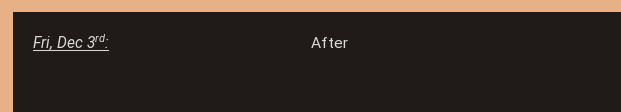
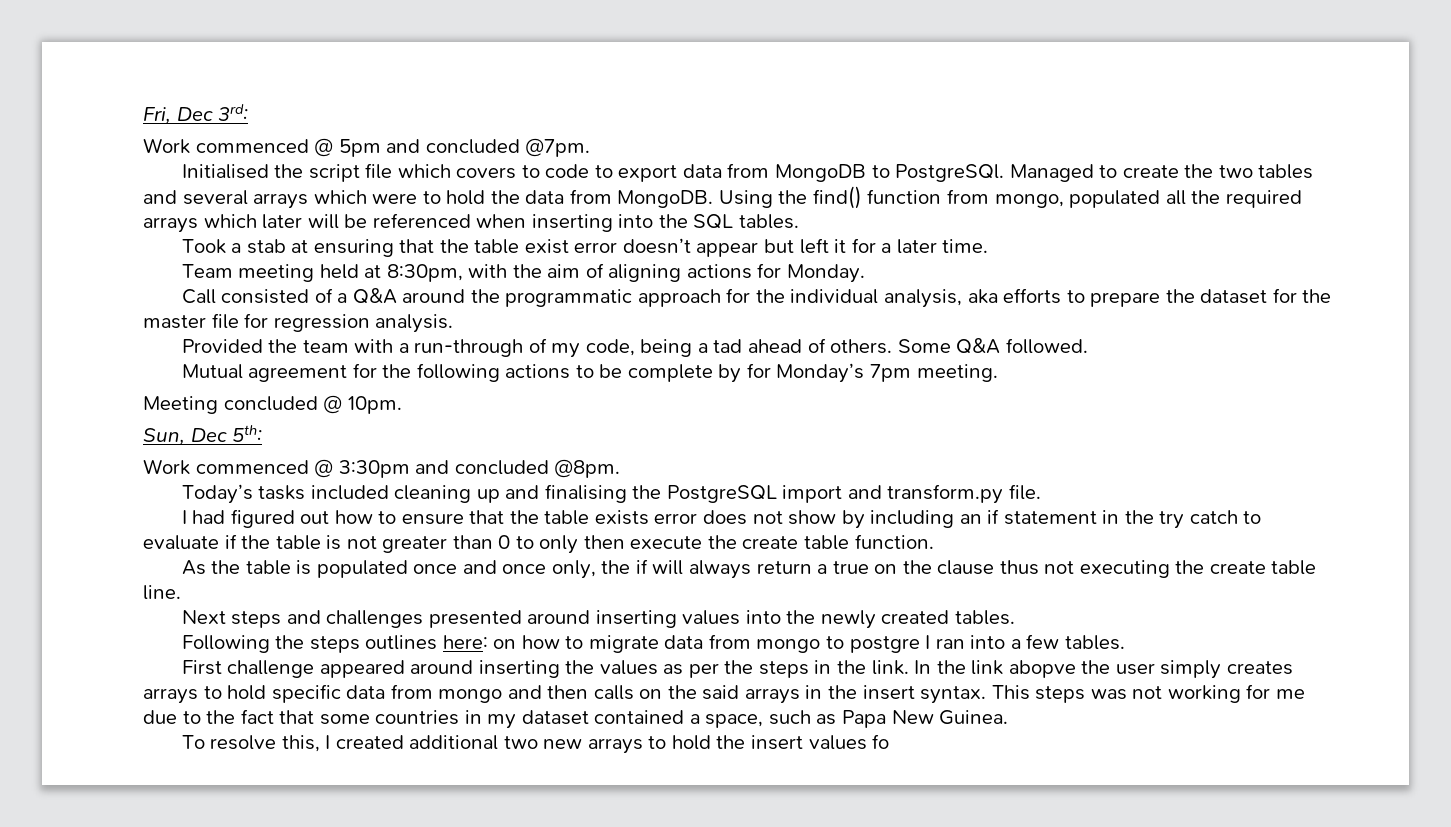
- After
+ Work commenced @ 5pm and concluded @7pm.
+ Initialised the script file which covers to code to export data from MongoDB to PostgreSQl. Managed to create the two tables and several arrays which were to hold the data from MongoDB. Using the find() function from mongo, populated all the required arrays which later will be referenced when inserting into the SQL tables.
+ Took a stab at ensuring that the table exist error doesn’t appear but left it for a later time.
+ Team meeting held at 8:30pm, with the aim of aligning actions for Monday.
+ Call consisted of a Q&A around the programmatic approach for the individual analysis, aka efforts to prepare the dataset for the master file for regression analysis.
+ Provided the team with a run-through of my code, being a tad ahead of others. Some Q&A followed.
+ Mutual agreement for the following actions to be complete by for Monday’s 7pm meeting.
+ Meeting concluded @ 10pm.
+ Sun, Dec 5th:
+ Work commenced @ 3:30pm and concluded @8pm.
+ Today’s tasks included cleaning up and finalising the PostgreSQL import and transform.py file.
+ I had figured out how to ensure that the table exists error does not show by including an if statement in the try catch to evaluate if the table is not greater than 0 to only then execute the create table function.
+ As the table is populated once and once only, the if will always return a true on the clause thus not executing the create table line.
+ Next steps and challenges presented around inserting values into the newly created tables.
+ Following the steps outlines here: on how to migrate data from mongo to postgre I ran into a few tables.
+ First challenge appeared around inserting the values as per the steps in the link. In the link abopve the user simply creates arrays to hold specific data from mongo and then calls on the said arrays in the insert syntax. This steps was not working for me due to the fact that some countries in my dataset contained a space, such as Papa New Guinea.
+ To resolve this, I created additional two new arrays to hold the insert values fo

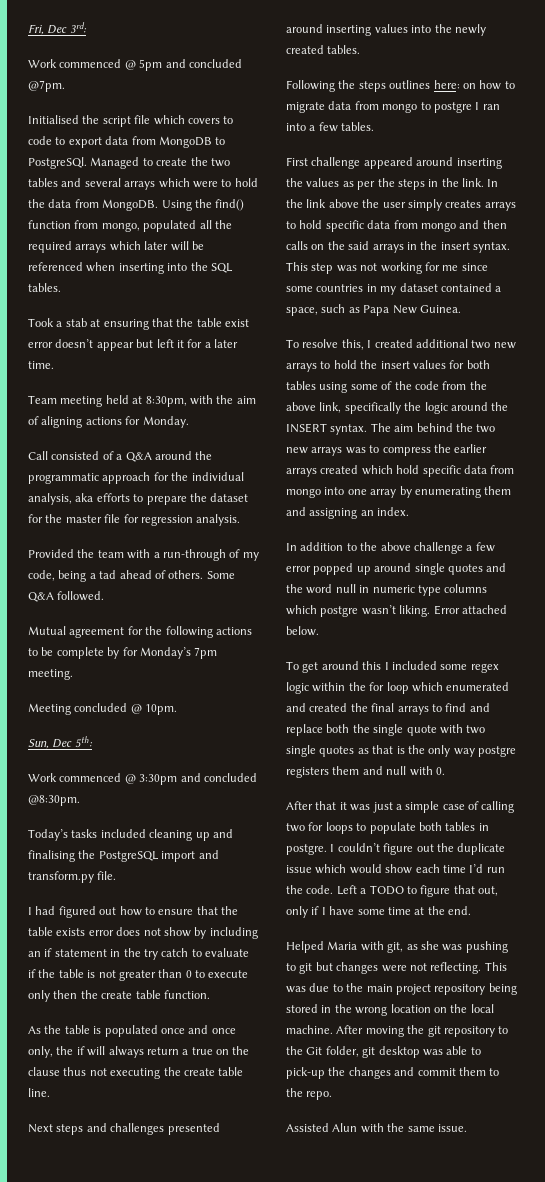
- Work commenced @ 3:30pm and concluded @8pm.
+ Work commenced @ 3:30pm and concluded @8:30pm.
- I had figured out how to ensure that the table exists error does not show by including an if statement in the try catch to evaluate if the table is not greater than 0 to only then execute the create table function.
+ I had figured out how to ensure that the table exists error does not show by including an if statement in the try catch to evaluate if the table is not greater than 0 to execute only then the create table function.
- In the link abopve the user simply creates arrays to hold specific data from mongo and then calls on the said arrays in the insert syntax.
+ In the link above the user simply creates arrays to hold specific data from mongo and then calls on the said arrays in the insert syntax.
- This steps was not working for me due to the fact that some countries in my dataset contained a space, such as Papa New Guinea.
+ This step was not working for me since some countries in my dataset contained a space, such as Papa New Guinea.
- To resolve this, I created additional two new arrays to hold the insert values fo
+ To resolve this, I created additional two new arrays to hold the insert values for both tables using some of the code from the above link, specifically the logic around the INSERT syntax. The aim behind the two new arrays was to compress the earlier arrays created which hold specific data from mongo into one array by enumerating them and assigning an index.
+ In addition to the above challenge a few error popped up around single quotes and the word null in numeric type columns which postgre wasn’t liking. Error attached below.
+ To get around this I included some regex logic within the for loop which enumerated and created the final arrays to find and replace both the single quote with two single quotes as that is the only way postgre registers them and null with 0.
+ After that it was just a simple case of calling two for loops to populate both tables in postgre. I couldn’t figure out the duplicate issue which would show each time I’d run the code. Left a TODO to figure that out, only if I have some time at the end.
+ Helped Maria with git, as she was pushing to git but changes were not reflecting. This was due to the main project repository being stored in the wrong location on the local machine. After moving the git repository to the Git folder, git desktop was able to pick-up the changes and commit them to the repo.
+ Assisted Alun with the same issue.

